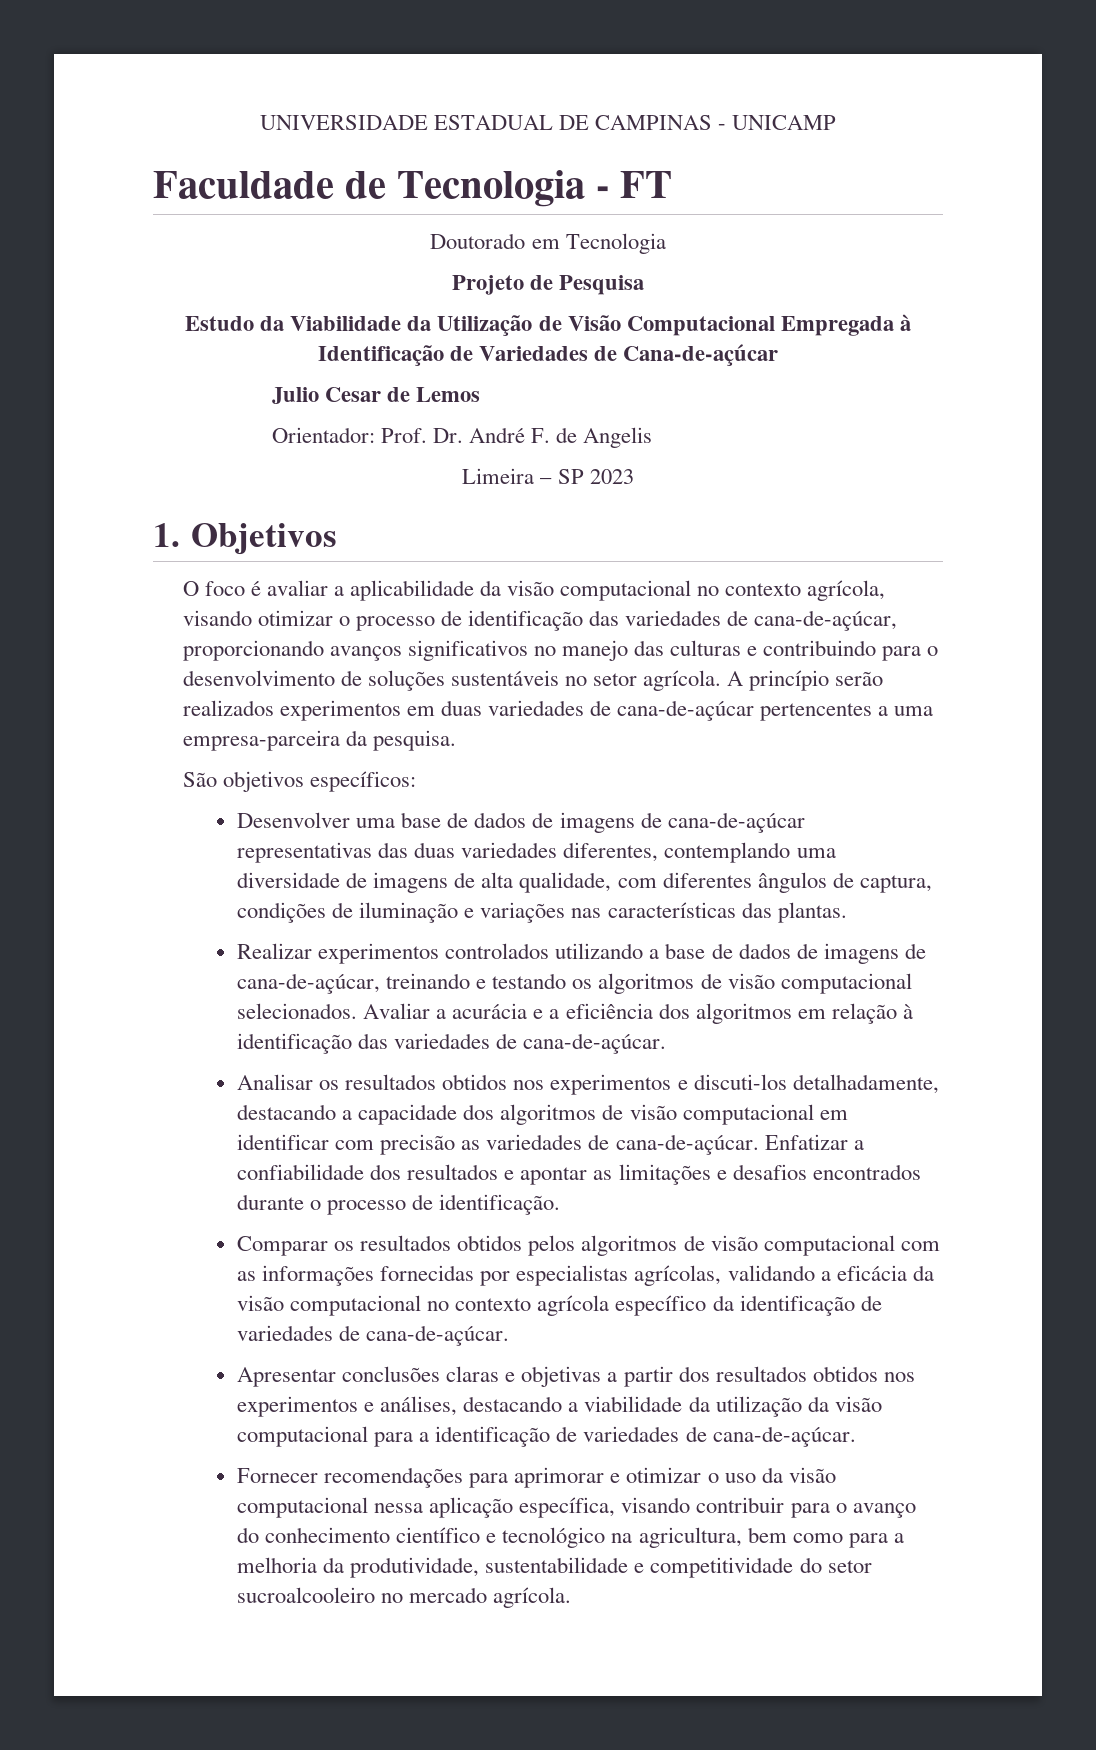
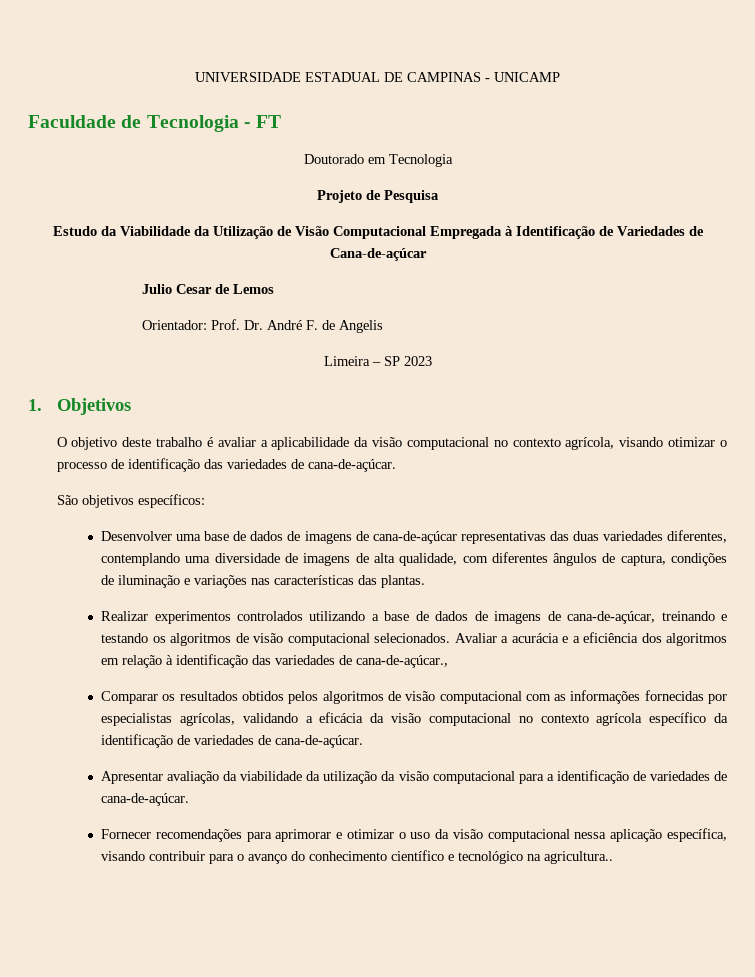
- O foco é avaliar a aplicabilidade da visão computacional no contexto agrícola, visando otimizar o processo de identificação das variedades de cana-de-açúcar, proporcionando avanços significativos no manejo das culturas e contribuindo para o desenvolvimento de soluções sustentáveis no setor agrícola. A princípio serão realizados experimentos em duas variedades de cana-de-açúcar pertencentes a uma empresa-parceira da pesquisa.
+ O objetivo deste trabalho é avaliar a aplicabilidade da visão computacional no contexto agrícola, visando otimizar o processo de identificação das variedades de cana-de-açúcar.
- Avaliar a acurácia e a eficiência dos algoritmos em relação à identificação das variedades de cana-de-açúcar.
- Analisar os resultados obtidos nos experimentos e discuti-los detalhadamente, destacando a capacidade dos algoritmos de visão computacional em identificar com precisão as variedades de cana-de-açúcar. Enfatizar a confiabilidade dos resultados e apontar as limitações e desafios encontrados durante o processo de identificação.
+ Avaliar a acurácia e a eficiência dos algoritmos em relação à identificação das variedades de cana-de-açúcar.,
- Apresentar conclusões claras e objetivas a partir dos resultados obtidos nos experimentos e análises, destacando a viabilidade da utilização da visão computacional para a identificação de variedades de cana-de-açúcar.
+ Apresentar avaliação da viabilidade da utilização da visão computacional para a identificação de variedades de cana-de-açúcar.
- Fornecer recomendações para aprimorar e otimizar o uso da visão computacional nessa aplicação específica, visando contribuir para o avanço do conhecimento científico e tecnológico na agricultura, bem como para a melhoria da produtividade, sustentabilidade e competitividade do setor sucroalcooleiro no mercado agrícola.
+ Fornecer recomendações para aprimorar e otimizar o uso da visão computacional nessa aplicação específica, visando contribuir para o avanço do conhecimento científico e tecnológico na agricultura..

